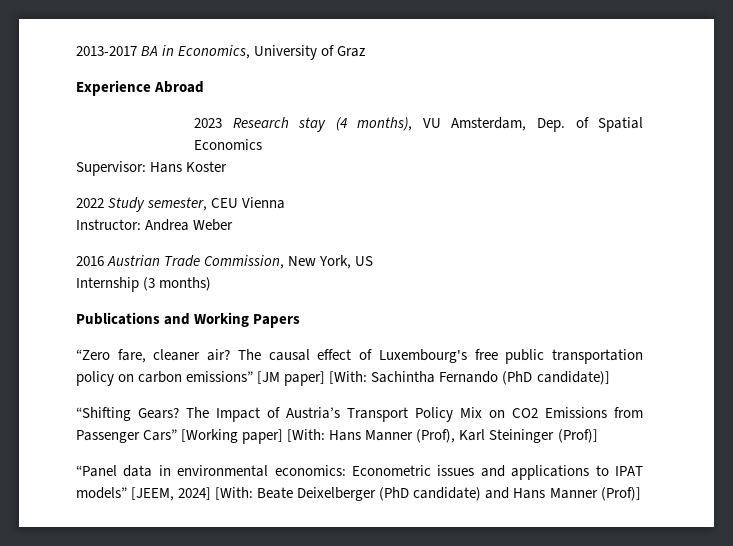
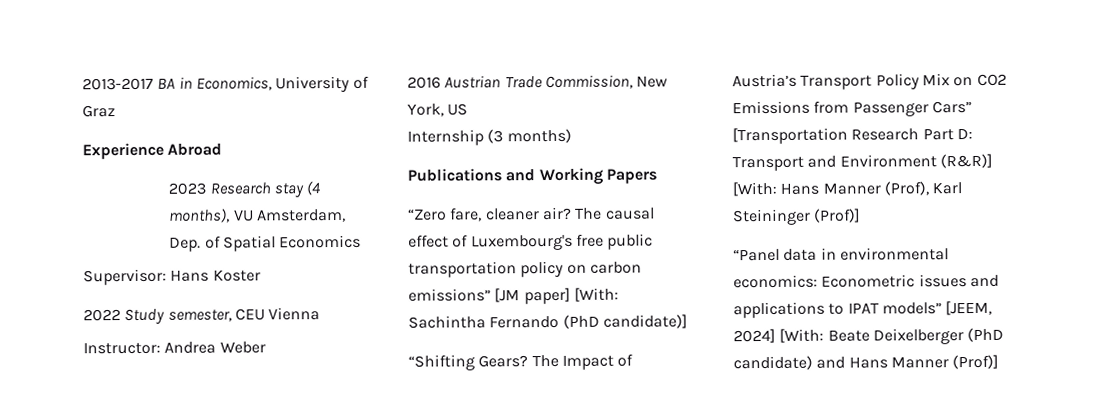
- The Impact of Austria’s Transport Policy Mix on CO2 Emissions from Passenger Cars” [Working paper] [With: Hans Manner (Prof), Karl Steininger (Prof)]
+ The Impact of Austria’s Transport Policy Mix on CO2 Emissions from Passenger Cars” [Transportation Research Part D: Transport and Environment (R&R)] [With: Hans Manner (Prof), Karl Steininger (Prof)]

